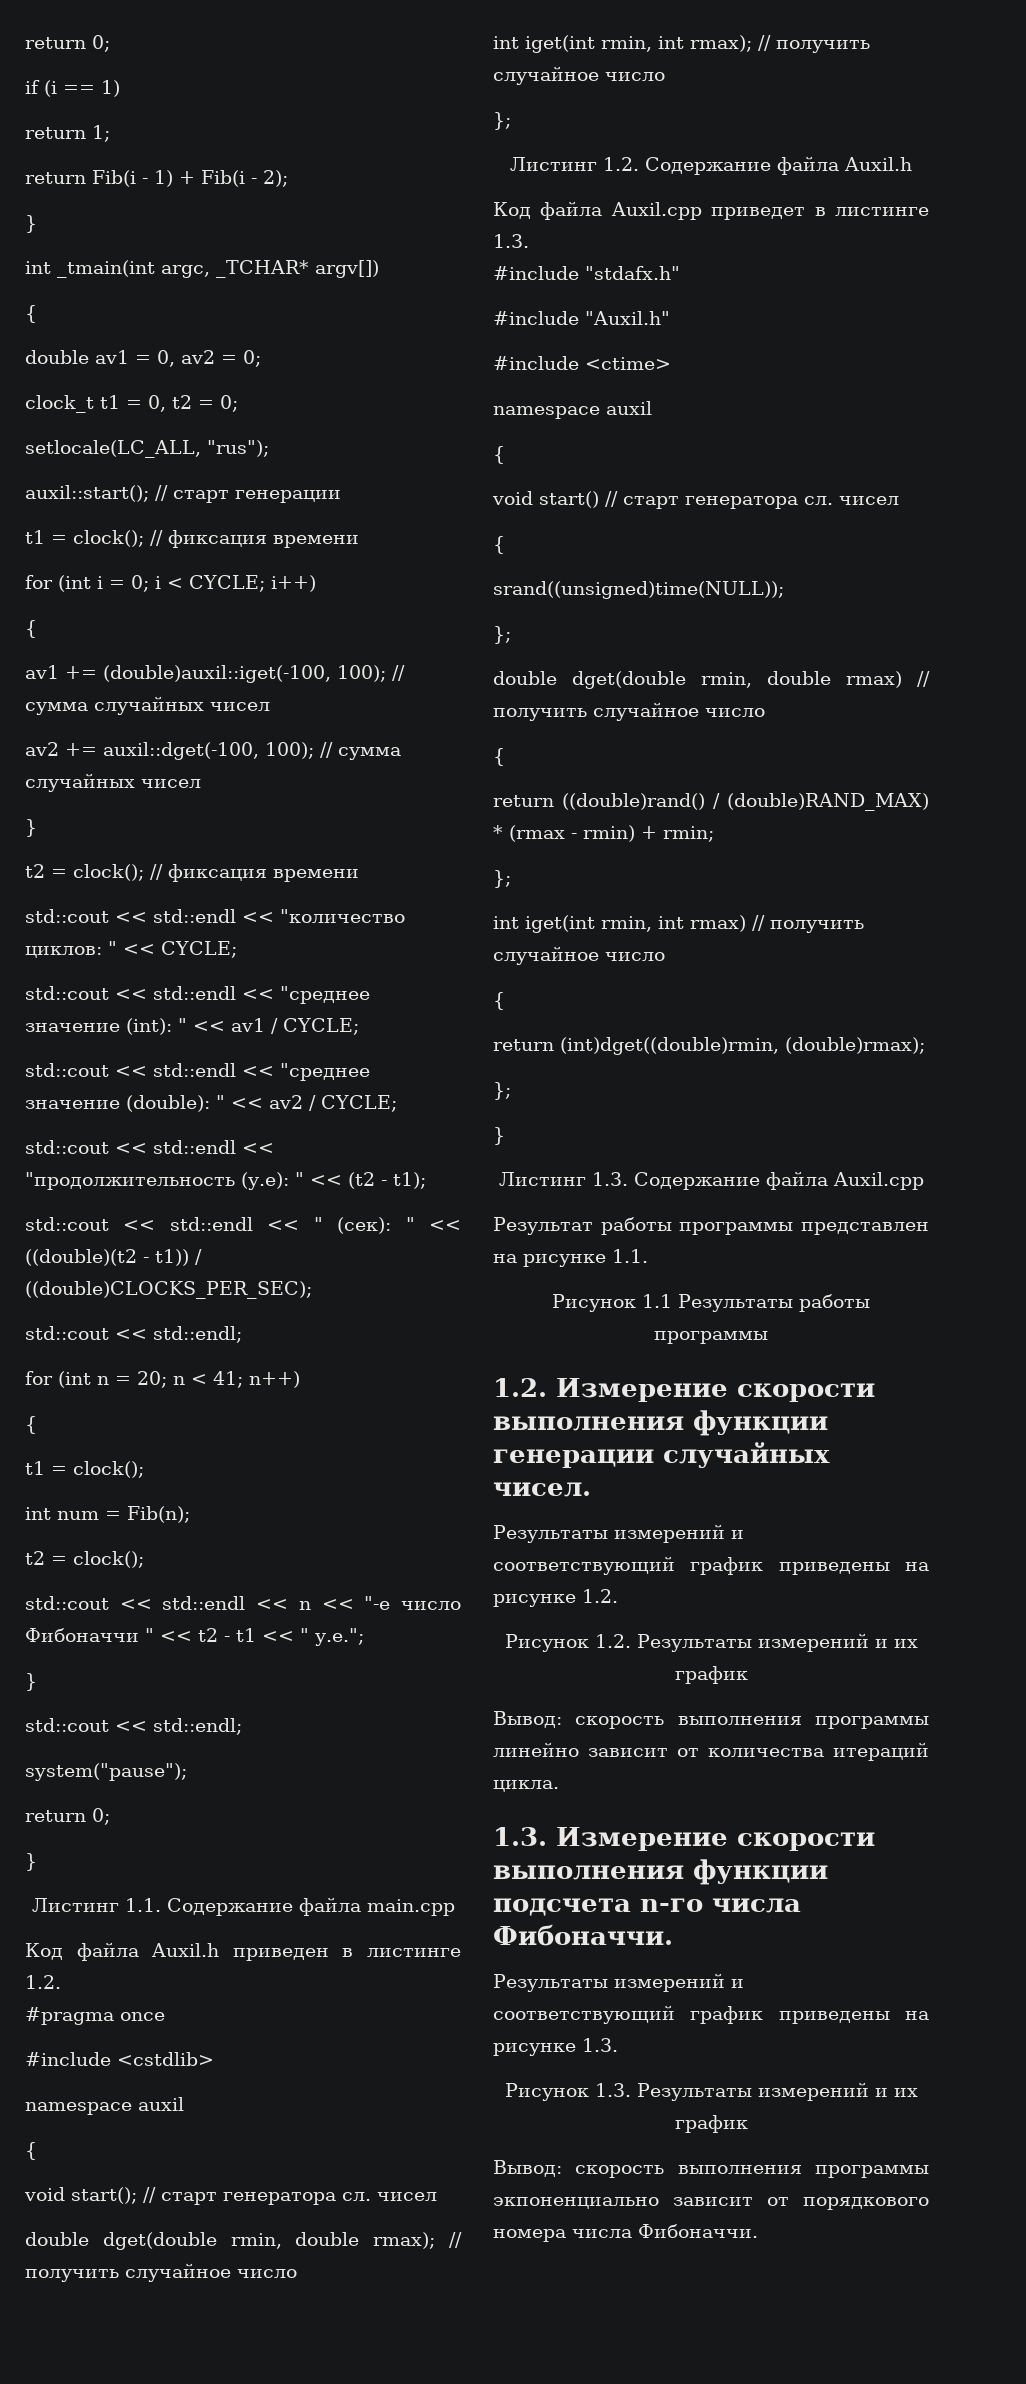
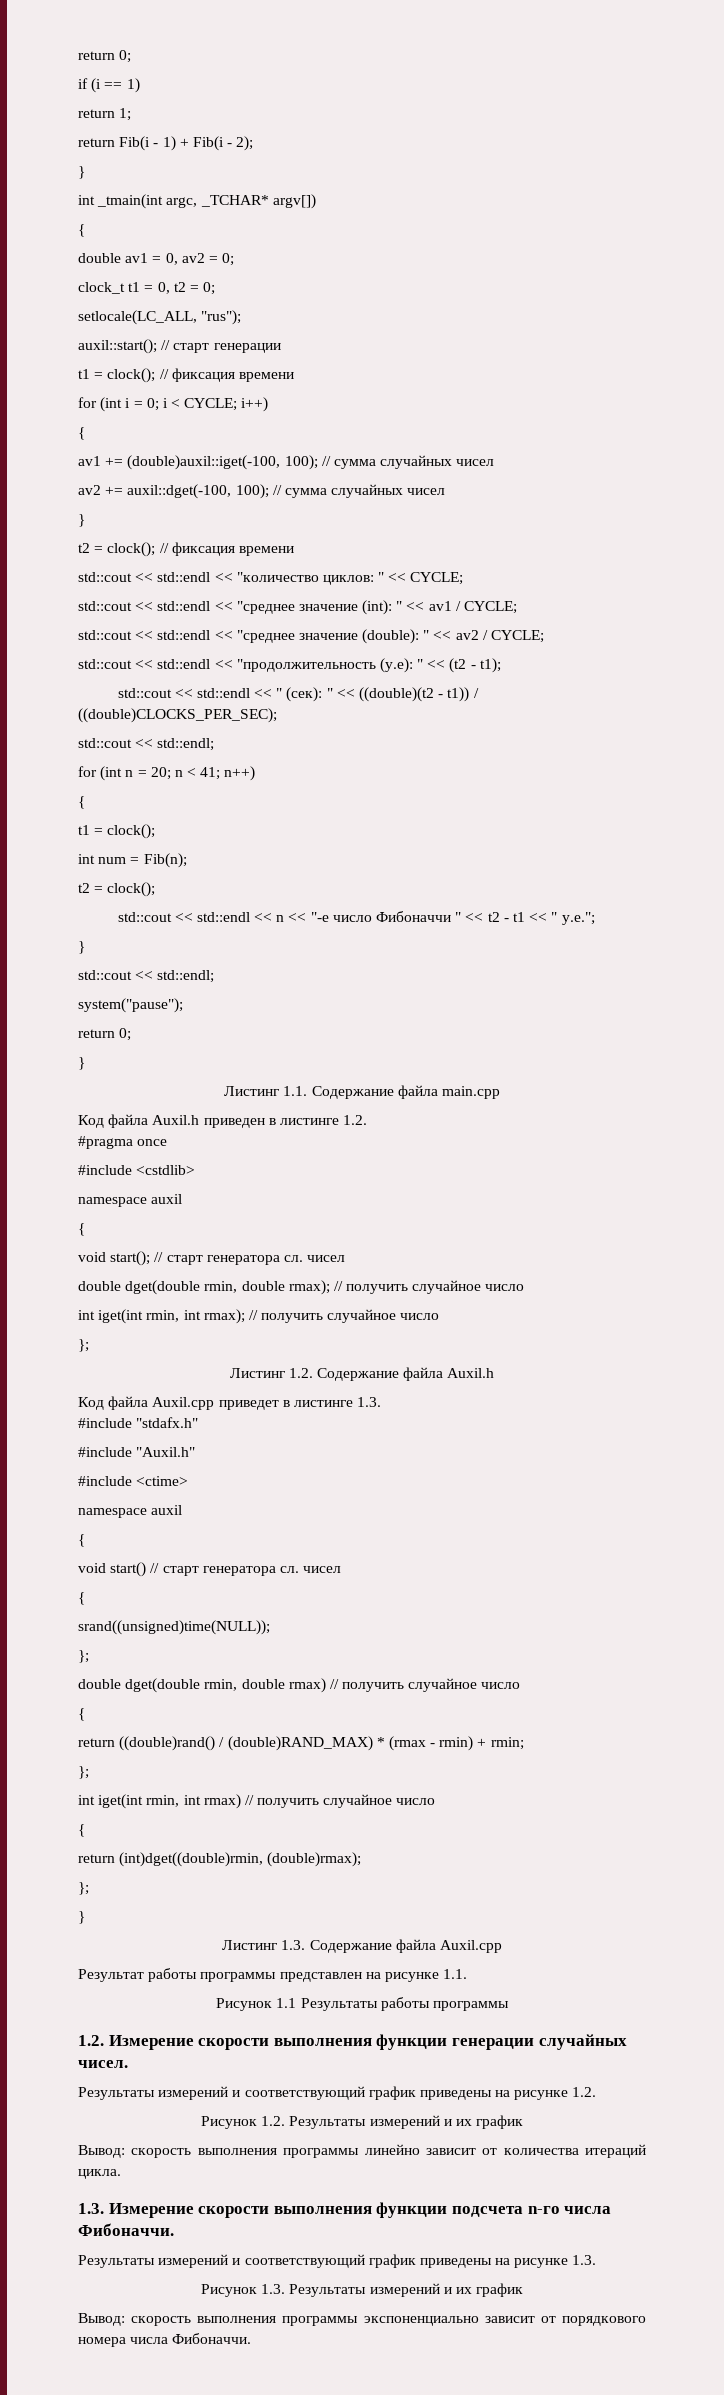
- Вывод: скорость выполнения программы экпоненциально зависит от порядкового номера числа Фибоначчи.
+ Вывод: скорость выполнения программы экспоненциально зависит от порядкового номера числа Фибоначчи.

